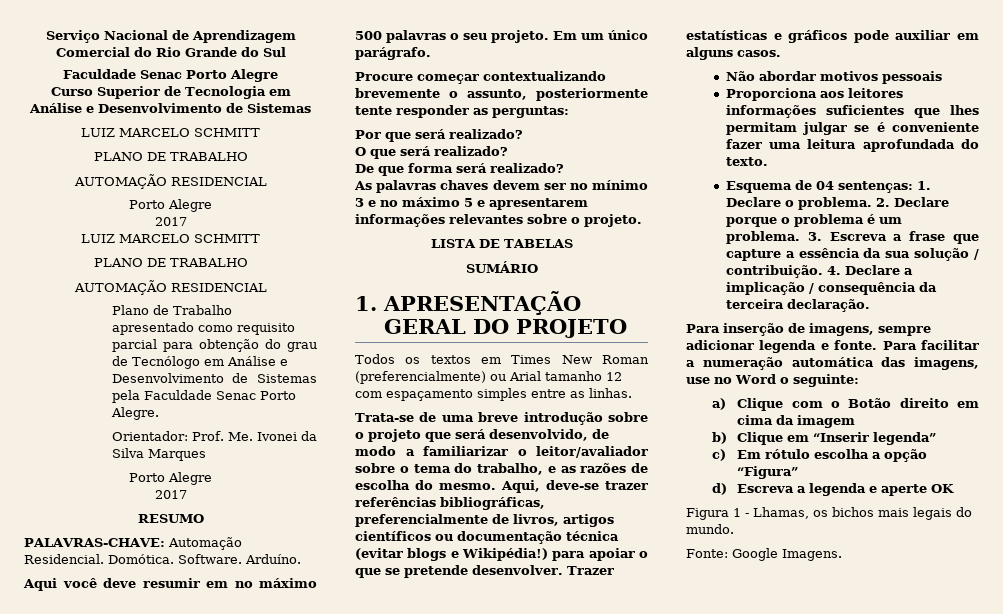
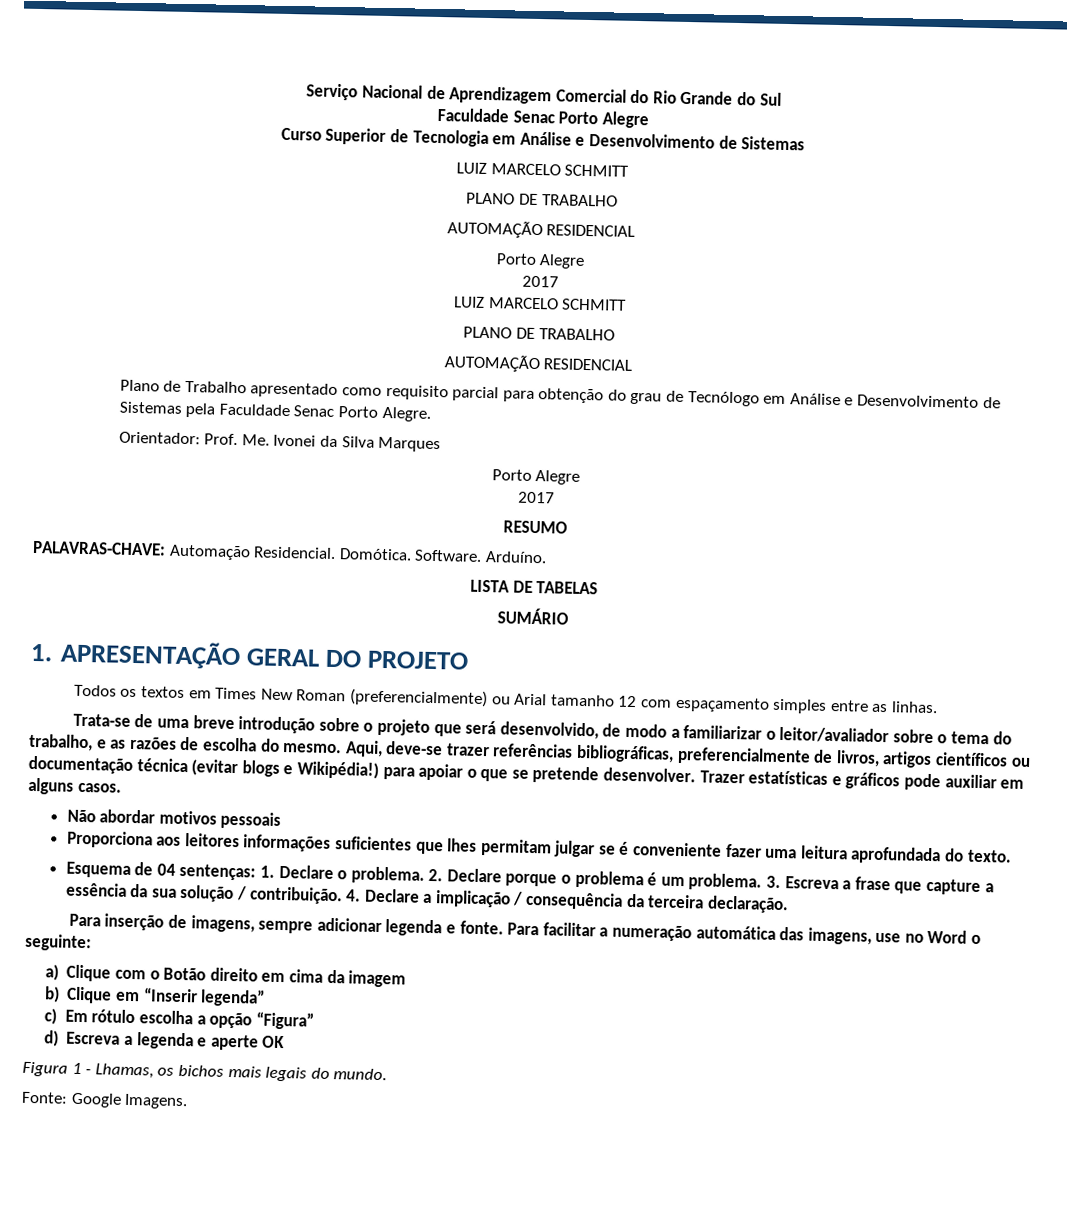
- Aqui você deve resumir em no máximo 500 palavras o seu projeto. Em um único parágrafo.
- Procure começar contextualizando brevemente o assunto, posteriormente tente responder as perguntas:
- Por que será realizado?
- O que será realizado?
- De que forma será realizado?
- As palavras chaves devem ser no mínimo 3 e no máximo 5 e apresentarem informações relevantes sobre o projeto.

